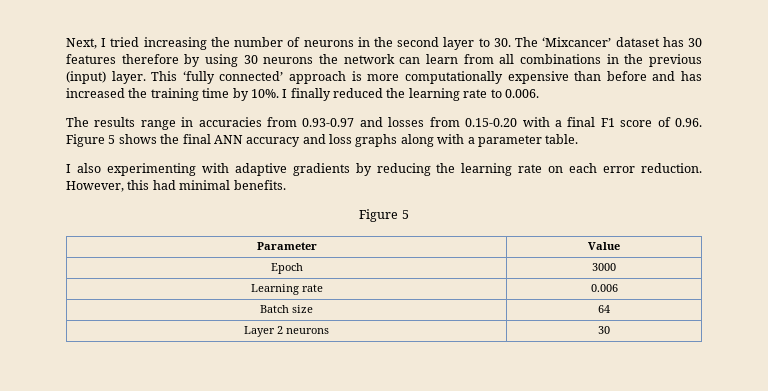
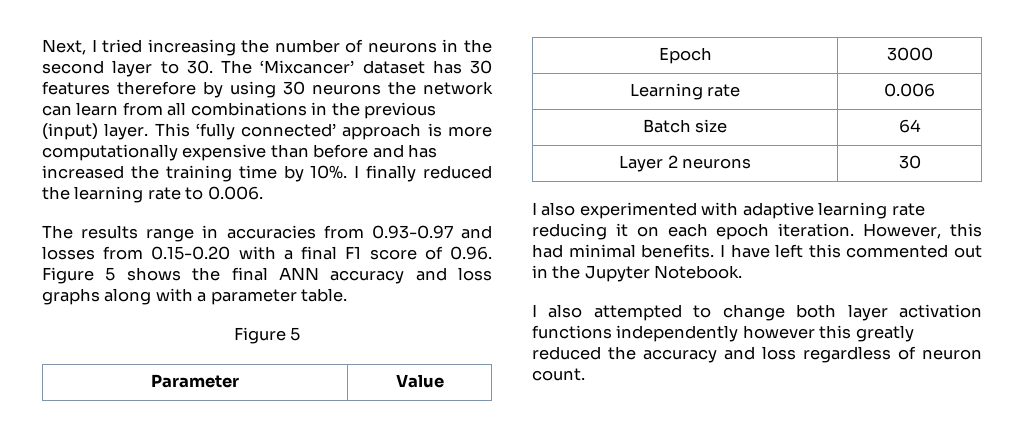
- I also experimenting with adaptive gradients by reducing the learning rate on each error reduction. However, this had minimal benefits.
+ I also experimented with adaptive learning rate reducing it on each epoch iteration. However, this had minimal benefits. I have left this commented out in the Jupyter Notebook.
+ I also attempted to change both layer activation functions independently however this greatly reduced the accuracy and loss regardless of neuron count.

